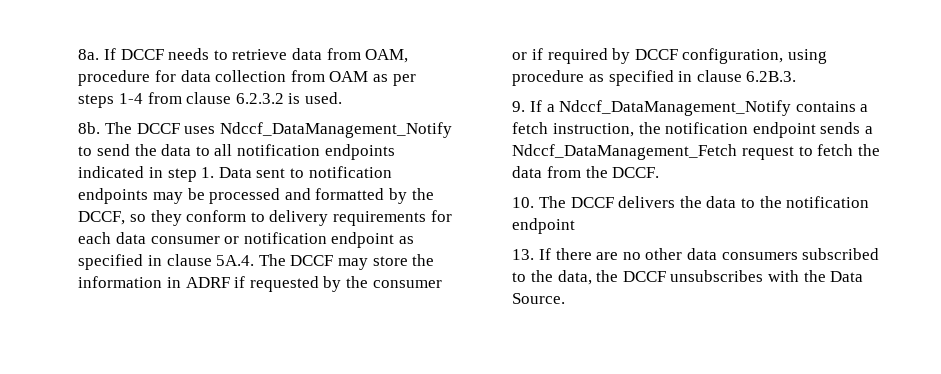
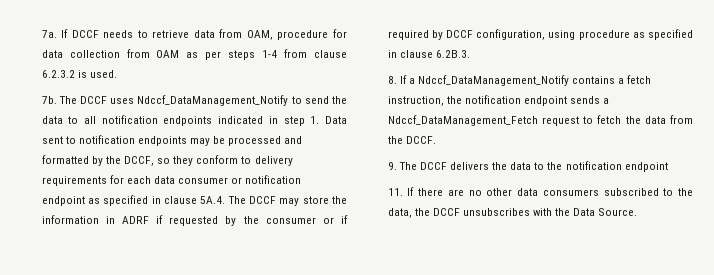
- 8a.
+ 7a.
- 8b.
+ 7b.
- 9. If a Ndccf_DataManagement_Notify contains a fetch instruction, the notification endpoint sends a Ndccf_DataManagement_Fetch request to fetch the data from the DCCF.
+ 8. If a Ndccf_DataManagement_Notify contains a fetch instruction, the notification endpoint sends a Ndccf_DataManagement_Fetch request to fetch the data from the DCCF.
- 10. The DCCF delivers the data to the notification endpoint
+ 9. The DCCF delivers the data to the notification endpoint
- 13. If there are no other data consumers subscribed to the data, the DCCF unsubscribes with the Data Source.
+ 11. If there are no other data consumers subscribed to the data, the DCCF unsubscribes with the Data Source.

